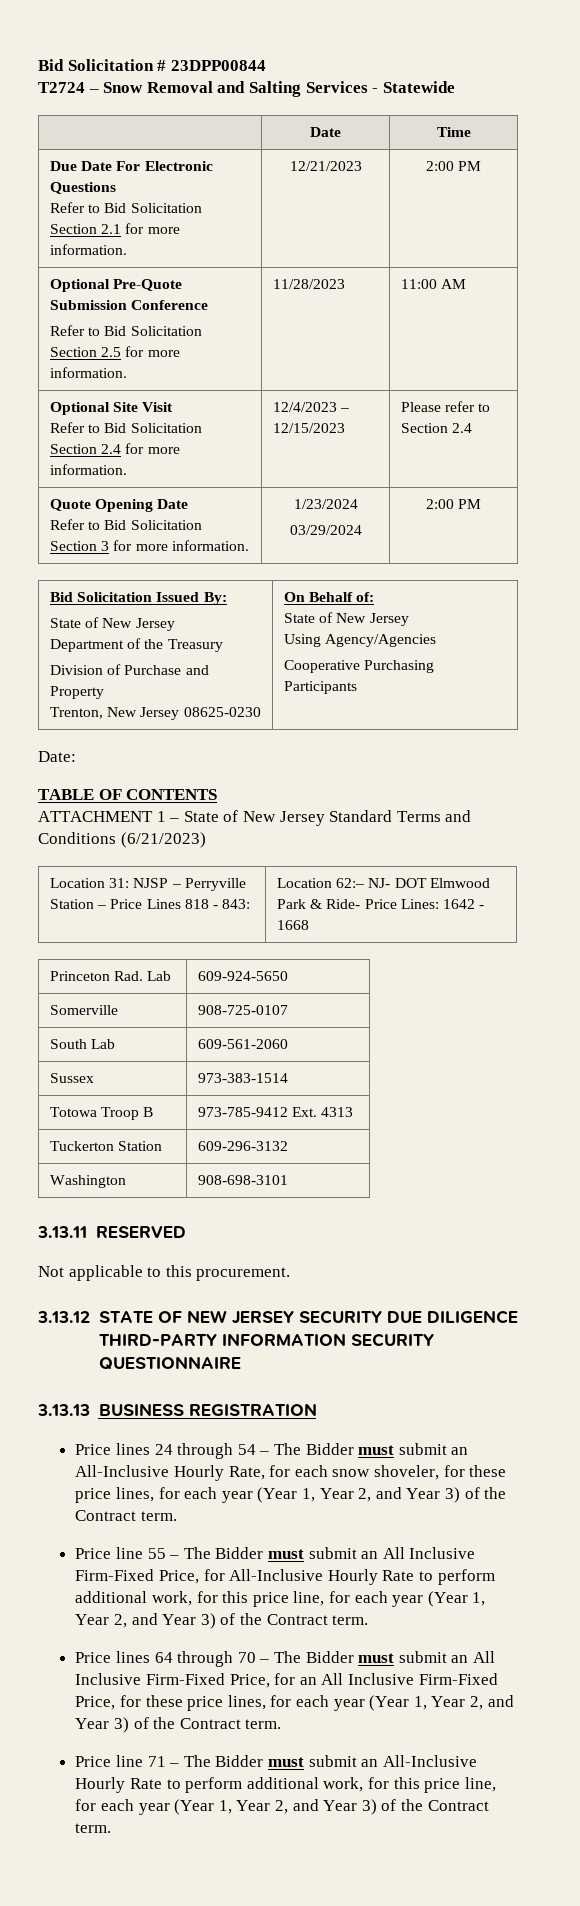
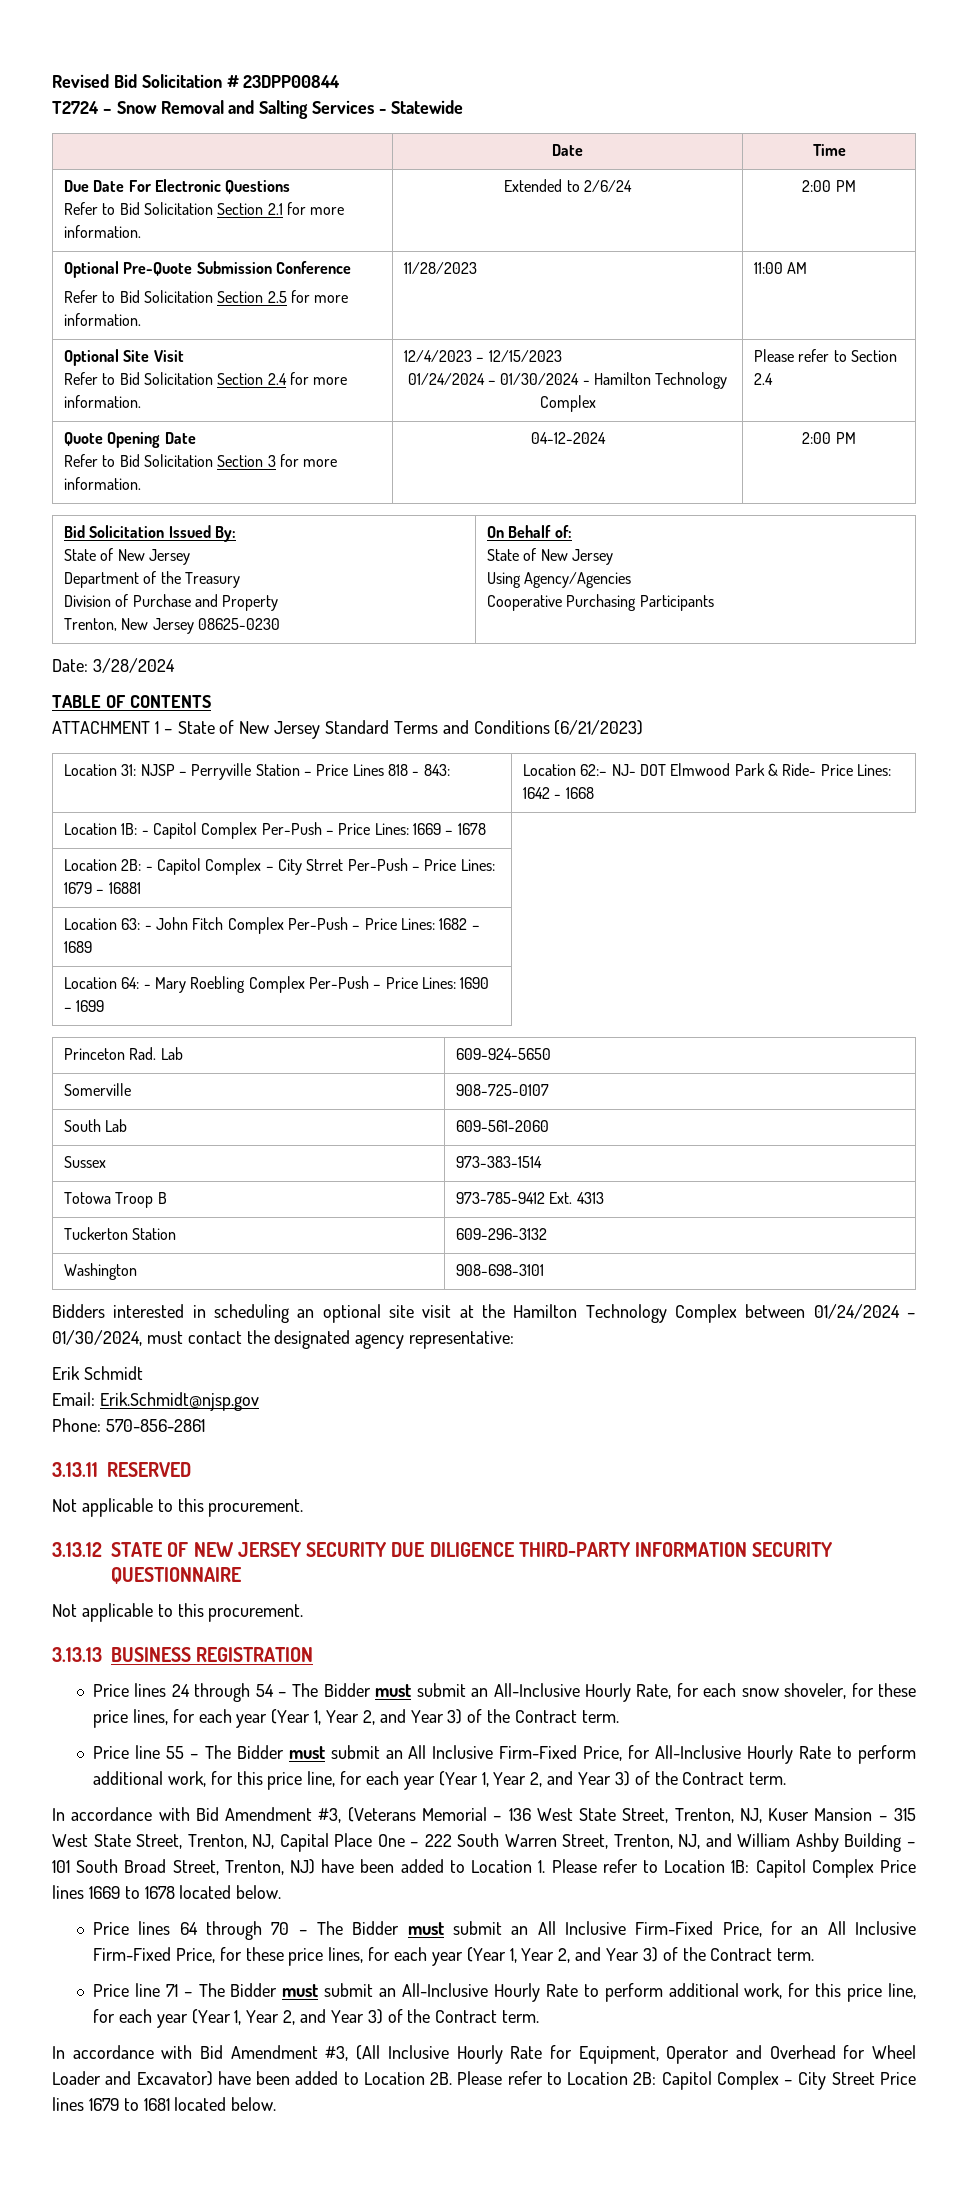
- Bid Solicitation # 23DPP00844
+ Revised Bid Solicitation # 23DPP00844
  Due Date For Electronic Questions
- Refer to Bid Solicitation Section 2.1 for more information. | 12/21/2023 | 2:00 PM
+ Refer to Bid Solicitation Section 2.1 for more information. | Extended to 2/6/24 | 2:00 PM
  Optional Site Visit
- Refer to Bid Solicitation Section 2.4 for more information. | 12/4/2023 – 12/15/2023 | Please refer to Section 2.4
+ Refer to Bid Solicitation Section 2.4 for more information. | 12/4/2023 – 12/15/2023
+ 01/24/2024 – 01/30/2024 - Hamilton Technology Complex | Please refer to Section 2.4
  Quote Opening Date
- Refer to Bid Solicitation Section 3 for more information. | 1/23/2024
- 03/29/2024 | 2:00 PM
+ Refer to Bid Solicitation Section 3 for more information. | 04-12-2024 | 2:00 PM
- Date:
+ Date: 3/28/2024
+ Location 1B: - Capitol Complex Per-Push – Price Lines: 1669 – 1678
+ Location 2B: - Capitol Complex – City Strret Per-Push – Price Lines: 1679 – 16881
+ Location 63: - John Fitch Complex Per-Push – Price Lines: 1682 – 1689
+ Location 64: - Mary Roebling Complex Per-Push – Price Lines: 1690 – 1699
+ Bidders interested in scheduling an optional site visit at the Hamilton Technology Complex between 01/24/2024 – 01/30/2024, must contact the designated agency representative:
+ Erik Schmidt
+ Email: Erik.Schmidt@njsp.gov
+ Phone: 570-856-2861
  3.13.12 STATE OF NEW JERSEY SECURITY DUE DILIGENCE THIRD-PARTY INFORMATION SECURITY QUESTIONNAIRE
+ Not applicable to this procurement.
+ In accordance with Bid Amendment #3, (Veterans Memorial – 136 West State Street, Trenton, NJ, Kuser Mansion – 315 West State Street, Trenton, NJ, Capital Place One – 222 South Warren Street, Trenton, NJ, and William Ashby Building – 101 South Broad Street, Trenton, NJ) have been added to Location 1. Please refer to Location 1B: Capitol Complex Price lines 1669 to 1678 located below.
+ In accordance with Bid Amendment #3, (All Inclusive Hourly Rate for Equipment, Operator and Overhead for Wheel Loader and Excavator) have been added to Location 2B. Please refer to Location 2B: Capitol Complex – City Street Price lines 1679 to 1681 located below.

